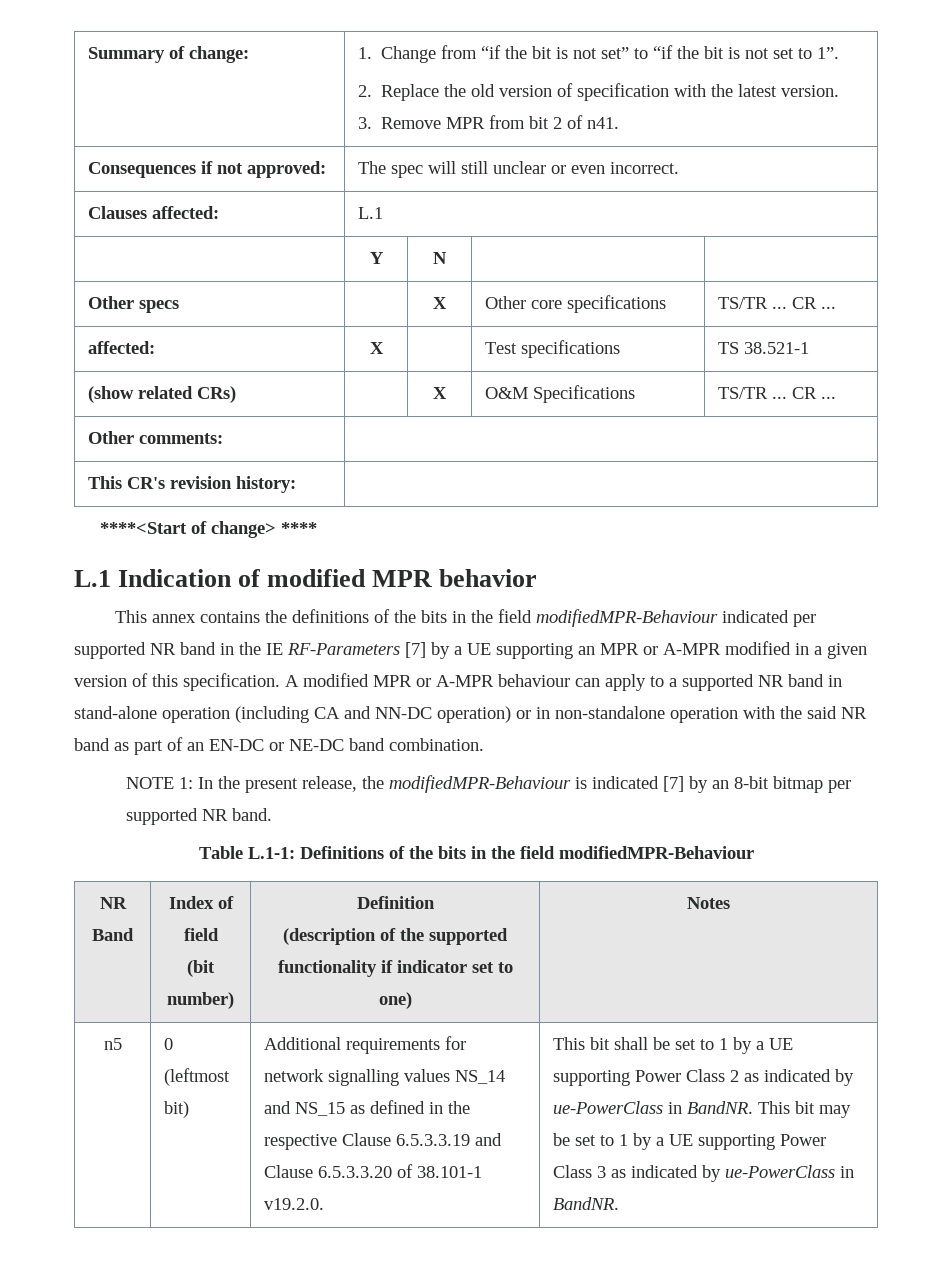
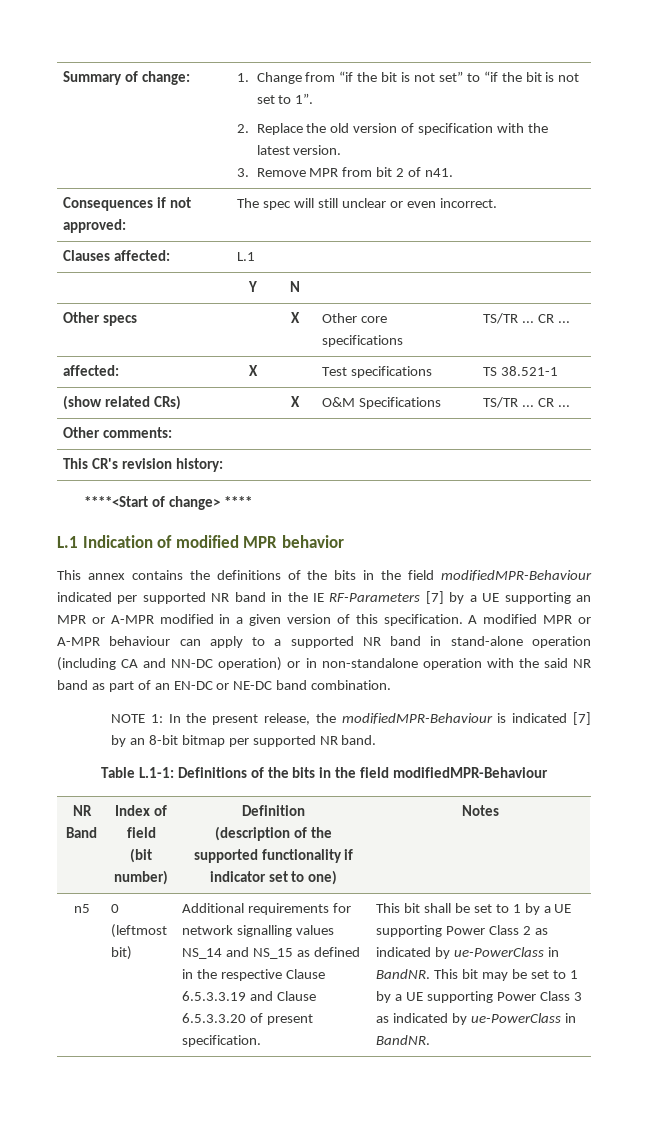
- Additional requirements for network signalling values NS_14 and NS_15 as defined in the respective Clause 6.5.3.3.19 and Clause 6.5.3.3.20 of 38.101-1 v19.2.0.
+ Additional requirements for network signalling values NS_14 and NS_15 as defined in the respective Clause 6.5.3.3.19 and Clause 6.5.3.3.20 of present specification.

